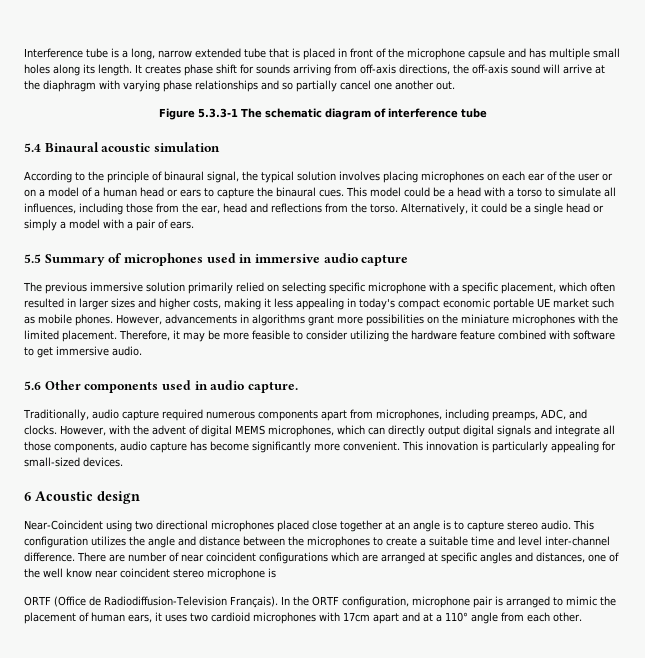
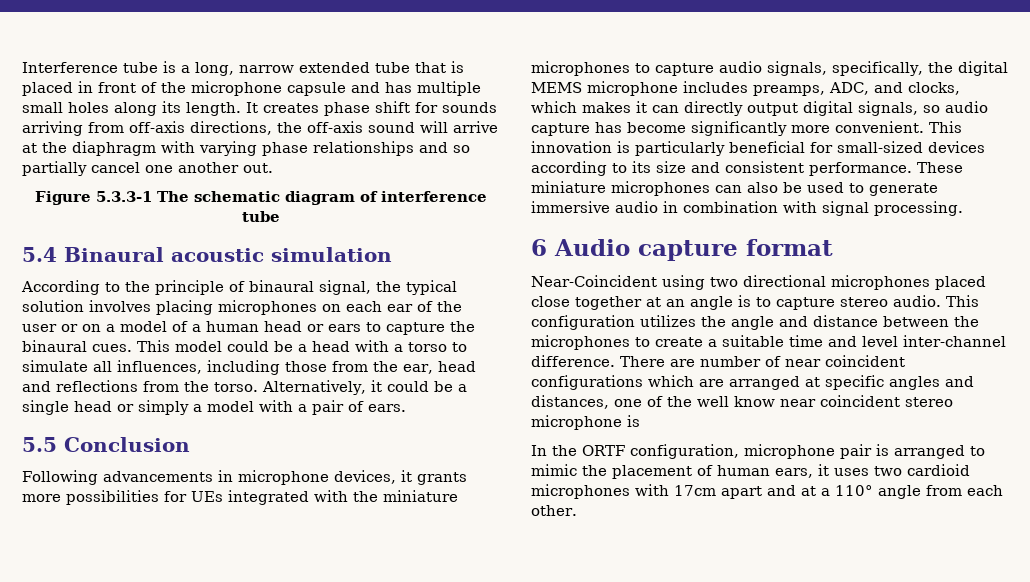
- 5.5 Summary of microphones used in immersive audio capture
- The previous immersive solution primarily relied on selecting specific microphone with a specific placement, which often resulted in larger sizes and higher costs, making it less appealing in today's compact economic portable UE market such as mobile phones. However, advancements in algorithms grant more possibilities on the miniature microphones with the limited placement. Therefore, it may be more feasible to consider utilizing the hardware feature combined with software to get immersive audio.
- 5.6 Other components used in audio capture.
- Traditionally, audio capture required numerous components apart from microphones, including preamps, ADC, and clocks. However, with the advent of digital MEMS microphones, which can directly output digital signals and integrate all those components, audio capture has become significantly more convenient.
+ 5.5 Conclusion
+ Following advancements in microphone devices, it grants more possibilities for UEs integrated with the miniature microphones to capture audio signals, specifically, the digital MEMS microphone includes preamps, ADC, and clocks, which makes it can directly output digital signals, so audio capture has become significantly more convenient.
- This innovation is particularly appealing for small-sized devices.
- 6 Acoustic design
+ This innovation is particularly beneficial for small-sized devices according to its size and consistent performance. These miniature microphones can also be used to generate immersive audio in combination with signal processing.
+ 6 Audio capture format
- ORTF (Office de Radiodiffusion-Television Français).

